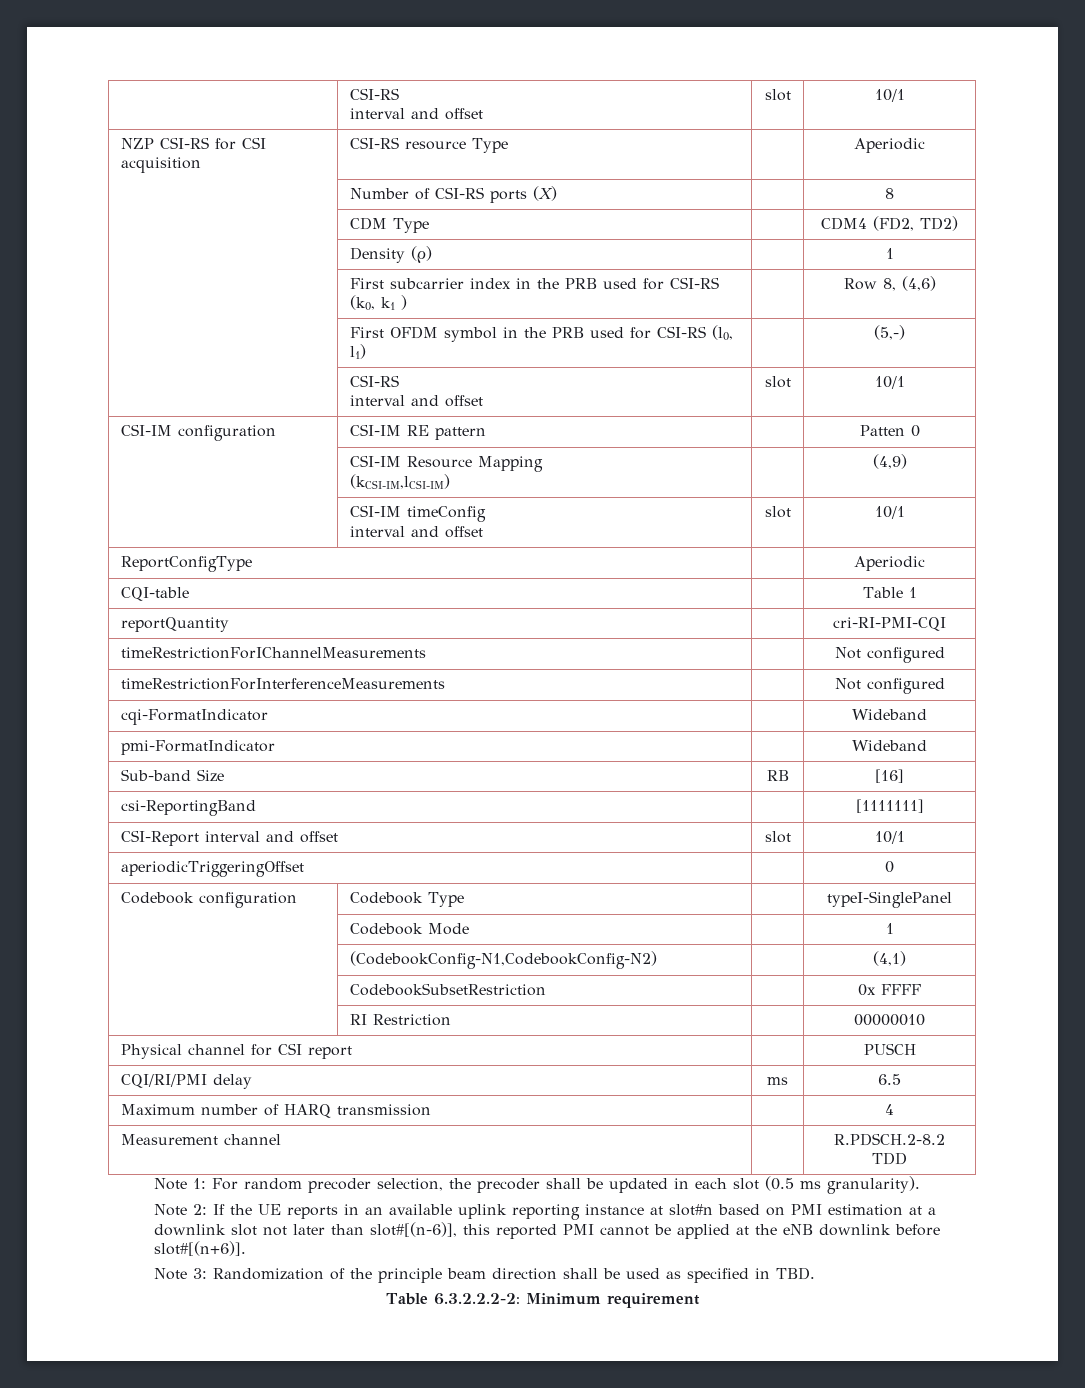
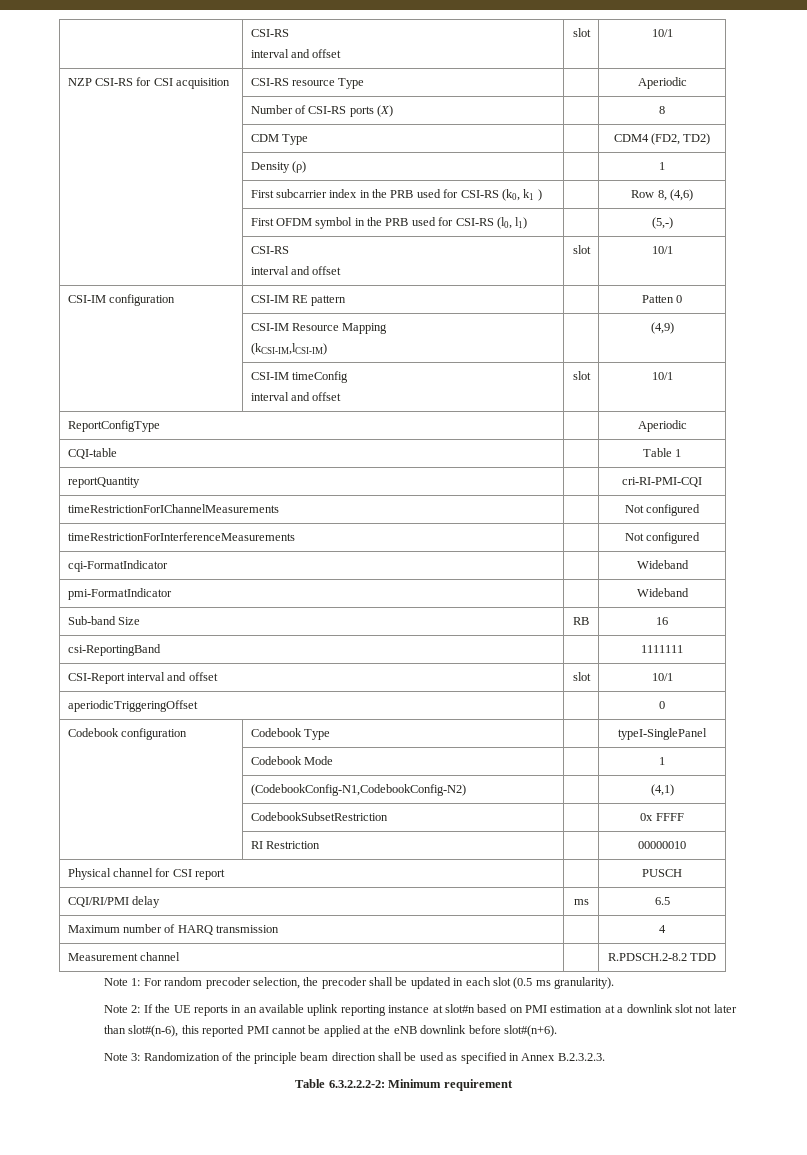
- Sub-band Size | RB | [16]
+ Sub-band Size | RB | 16
- csi-ReportingBand | | [1111111]
+ csi-ReportingBand | | 1111111
- Note 2: If the UE reports in an available uplink reporting instance at slot#n based on PMI estimation at a downlink slot not later than slot#[(n-6)], this reported PMI cannot be applied at the eNB downlink before slot#[(n+6)].
+ Note 2: If the UE reports in an available uplink reporting instance at slot#n based on PMI estimation at a downlink slot not later than slot#(n-6), this reported PMI cannot be applied at the eNB downlink before slot#(n+6).
- Note 3: Randomization of the principle beam direction shall be used as specified in TBD.
+ Note 3: Randomization of the principle beam direction shall be used as specified in Annex B.2.3.2.3.

